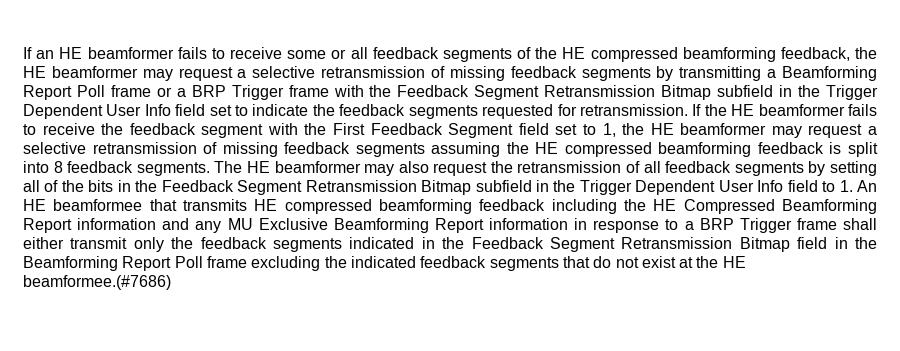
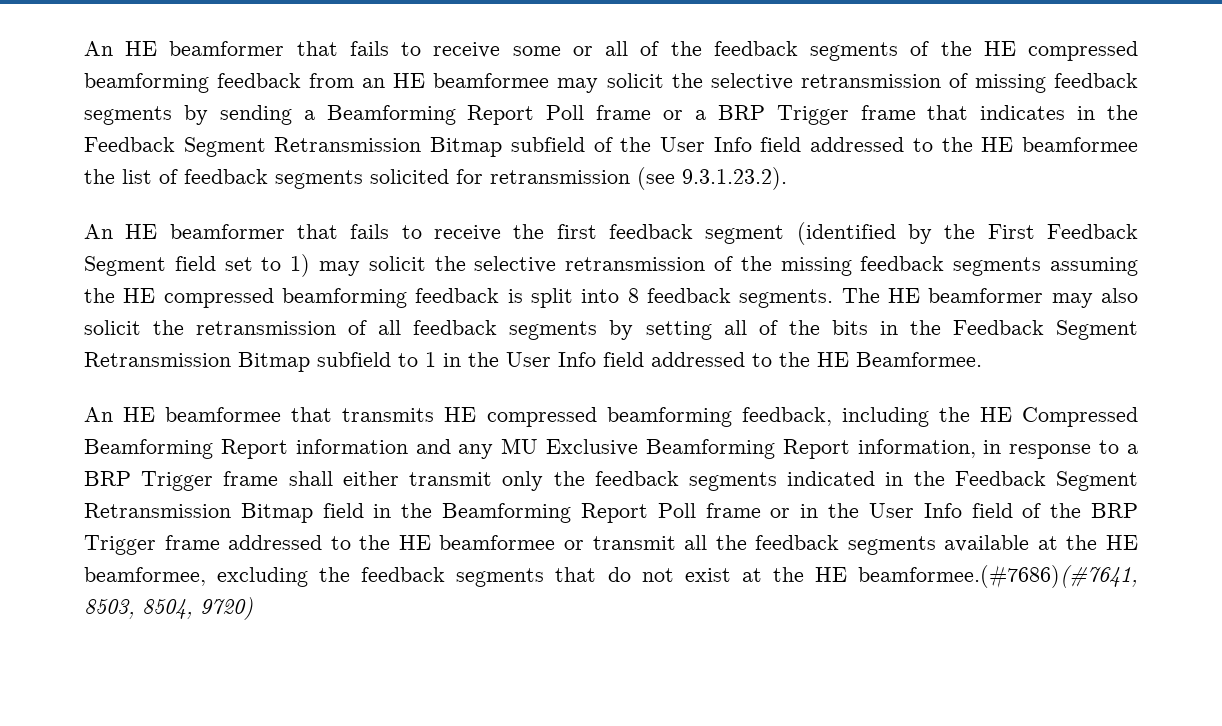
- If an HE beamformer fails to receive some or all feedback segments of the HE compressed beamforming feedback, the HE beamformer may request a selective retransmission of missing feedback segments by transmitting a Beamforming Report Poll frame or a BRP Trigger frame with the Feedback Segment Retransmission Bitmap subfield in the Trigger Dependent User Info field set to indicate the feedback segments requested for retransmission. If the HE beamformer fails to receive the feedback segment with the First Feedback Segment field set to 1, the HE beamformer may request a selective retransmission of missing feedback segments assuming the HE compressed beamforming feedback is split into 8 feedback segments.
+ An HE beamformer that fails to receive some or all of the feedback segments of the HE compressed beamforming feedback from an HE beamformee may solicit the selective retransmission of missing feedback segments by sending a Beamforming Report Poll frame or a BRP Trigger frame that indicates in the Feedback Segment Retransmission Bitmap subfield of the User Info field addressed to the HE beamformee the list of feedback segments solicited for retransmission (see 9.3.1.23.2).
+ An HE beamformer that fails to receive the first feedback segment (identified by the First Feedback Segment field set to 1) may solicit the selective retransmission of the missing feedback segments assuming the HE compressed beamforming feedback is split into 8 feedback segments.
- The HE beamformer may also request the retransmission of all feedback segments by setting all of the bits in the Feedback Segment Retransmission Bitmap subfield in the Trigger Dependent User Info field to 1. An HE beamformee that transmits HE compressed beamforming feedback including the HE Compressed Beamforming Report information and any MU Exclusive Beamforming Report information in response to a BRP Trigger frame shall either transmit only the feedback segments indicated in the Feedback Segment Retransmission Bitmap field in the Beamforming Report Poll frame excluding the indicated feedback segments that do not exist at the HE beamformee.(#7686)
+ The HE beamformer may also solicit the retransmission of all feedback segments by setting all of the bits in the Feedback Segment Retransmission Bitmap subfield to 1 in the User Info field addressed to the HE Beamformee.
+ An HE beamformee that transmits HE compressed beamforming feedback, including the HE Compressed Beamforming Report information and any MU Exclusive Beamforming Report information, in response to a BRP Trigger frame shall either transmit only the feedback segments indicated in the Feedback Segment Retransmission Bitmap field in the Beamforming Report Poll frame or in the User Info field of the BRP Trigger frame addressed to the HE beamformee or transmit all the feedback segments available at the HE beamformee, excluding the feedback segments that do not exist at the HE beamformee.(#7686)(#7641, 8503, 8504, 9720)

